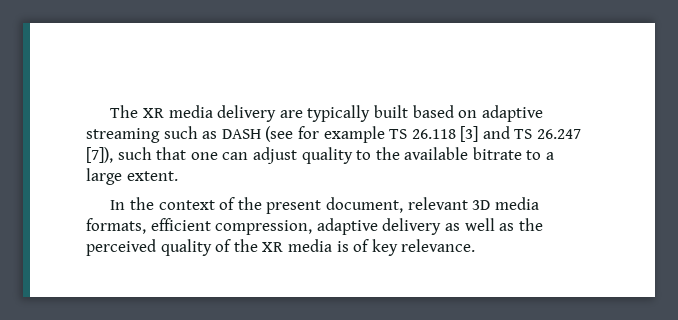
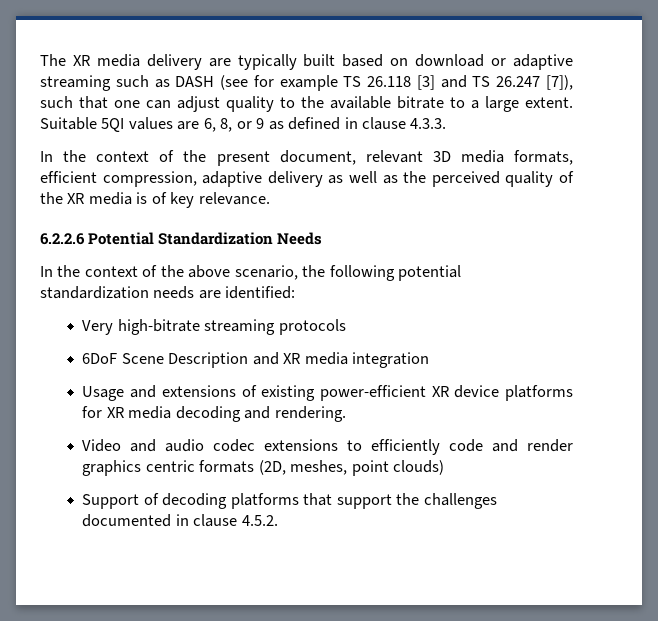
- The XR media delivery are typically built based on adaptive streaming such as DASH (see for example TS 26.118 [3] and TS 26.247 [7]), such that one can adjust quality to the available bitrate to a large extent.
+ The XR media delivery are typically built based on download or adaptive streaming such as DASH (see for example TS 26.118 [3] and TS 26.247 [7]), such that one can adjust quality to the available bitrate to a large extent. Suitable 5QI values are 6, 8, or 9 as defined in clause 4.3.3.
+ 6.2.2.6 Potential Standardization Needs
+ In the context of the above scenario, the following potential standardization needs are identified:
+ Very high-bitrate streaming protocols
+ 6DoF Scene Description and XR media integration
+ Usage and extensions of existing power-efficient XR device platforms for XR media decoding and rendering.
+ Video and audio codec extensions to efficiently code and render graphics centric formats (2D, meshes, point clouds)
+ Support of decoding platforms that support the challenges documented in clause 4.5.2.

